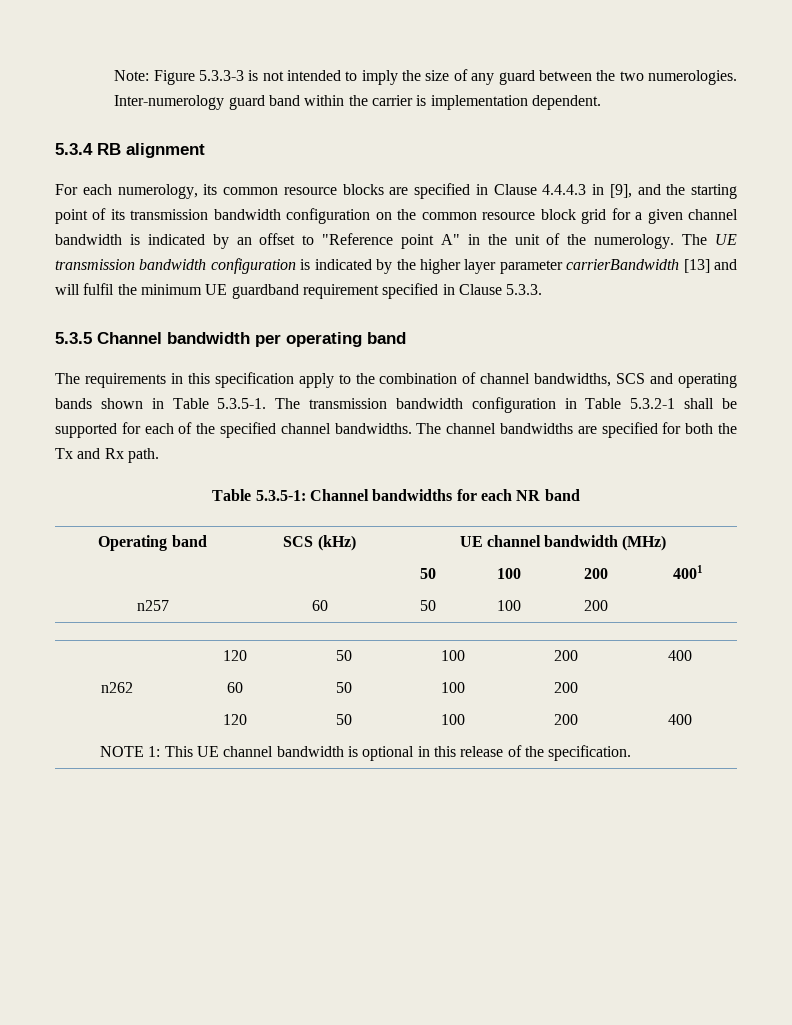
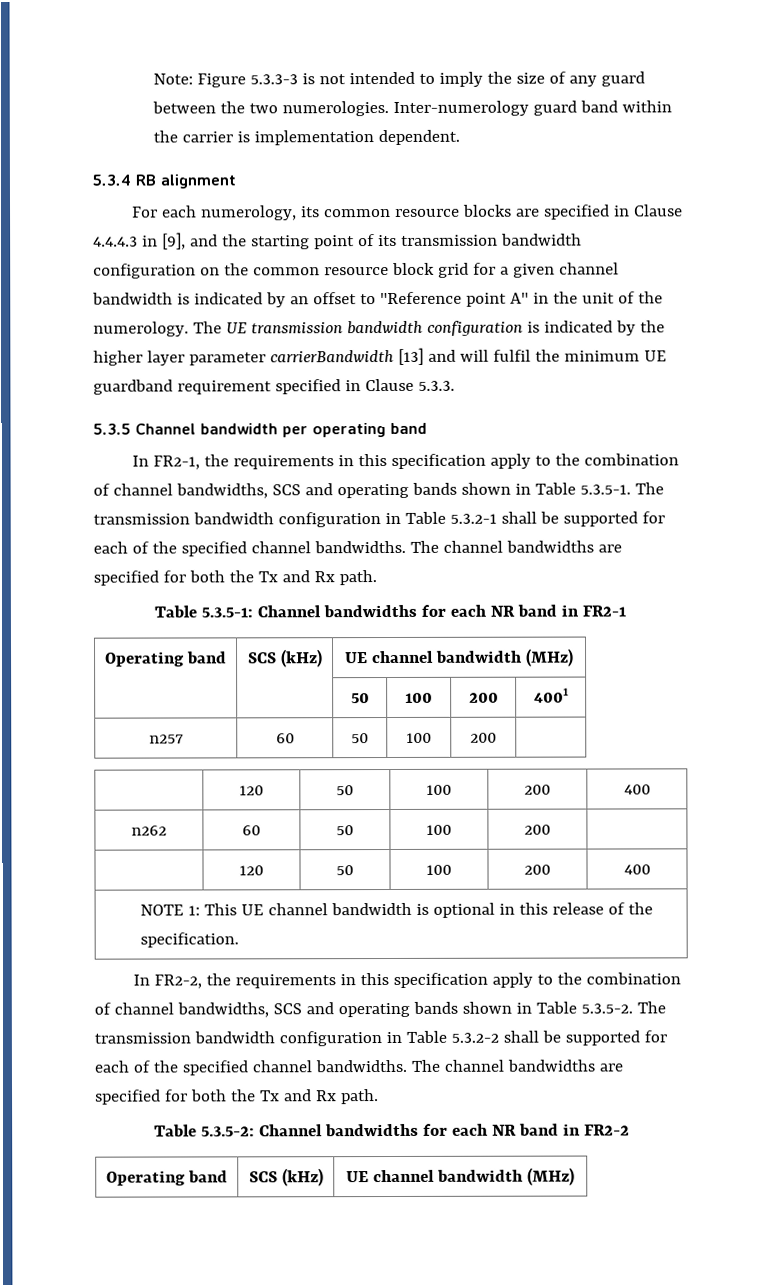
- The requirements in this specification apply to the combination of channel bandwidths, SCS and operating bands shown in Table 5.3.5-1. The transmission bandwidth configuration in Table 5.3.2-1 shall be supported for each of the specified channel bandwidths.
+ In FR2-1, the requirements in this specification apply to the combination of channel bandwidths, SCS and operating bands shown in Table 5.3.5-1. The transmission bandwidth configuration in Table 5.3.2-1 shall be supported for each of the specified channel bandwidths.
- Table 5.3.5-1: Channel bandwidths for each NR band
+ Table 5.3.5-1: Channel bandwidths for each NR band in FR2-1
+ In FR2-2, the requirements in this specification apply to the combination of channel bandwidths, SCS and operating bands shown in Table 5.3.5-2. The transmission bandwidth configuration in Table 5.3.2-2 shall be supported for each of the specified channel bandwidths. The channel bandwidths are specified for both the Tx and Rx path.
+ Table 5.3.5-2: Channel bandwidths for each NR band in FR2-2
+ Operating band | SCS (kHz) | UE channel bandwidth (MHz)

